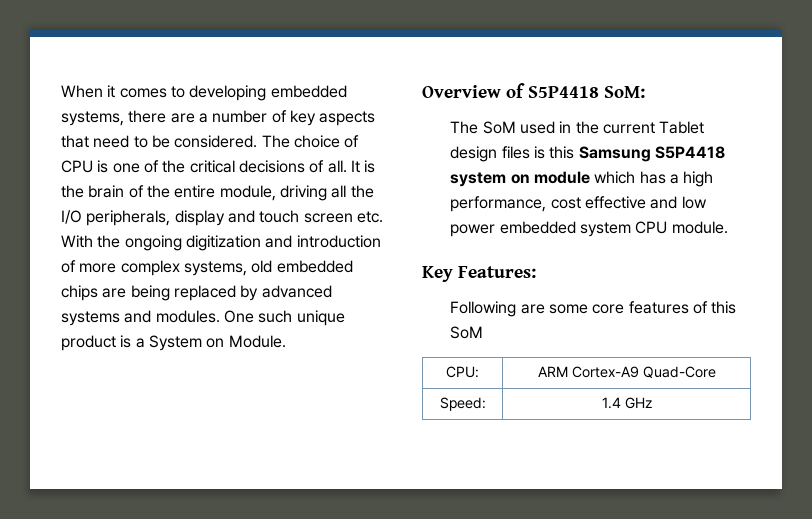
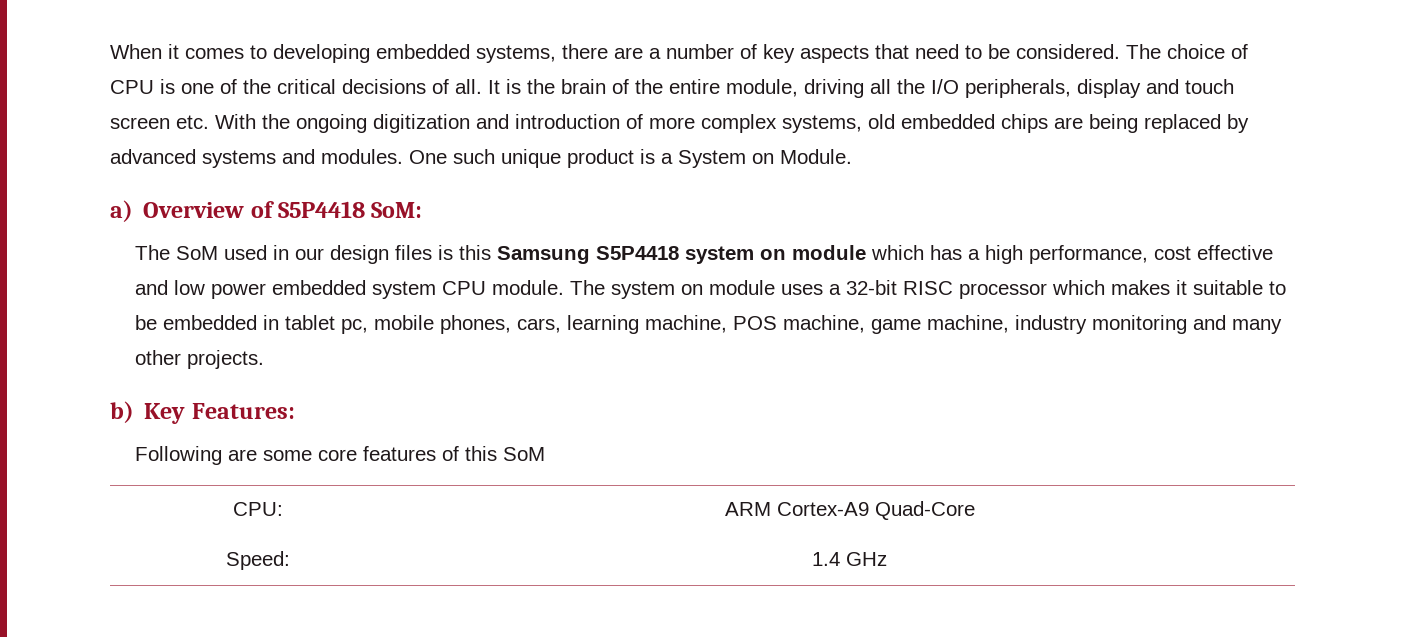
- Overview of S5P4418 SoM:
+ a) Overview of S5P4418 SoM:
- The SoM used in the current Tablet design files is this Samsung S5P4418 system on module which has a high performance, cost effective and low power embedded system CPU module.
- Key Features:
+ The SoM used in our design files is this Samsung S5P4418 system on module which has a high performance, cost effective and low power embedded system CPU module. The system on module uses a 32-bit RISC processor which makes it suitable to be embedded in tablet pc, mobile phones, cars, learning machine, POS machine, game machine, industry monitoring and many other projects.
+ b) Key Features:

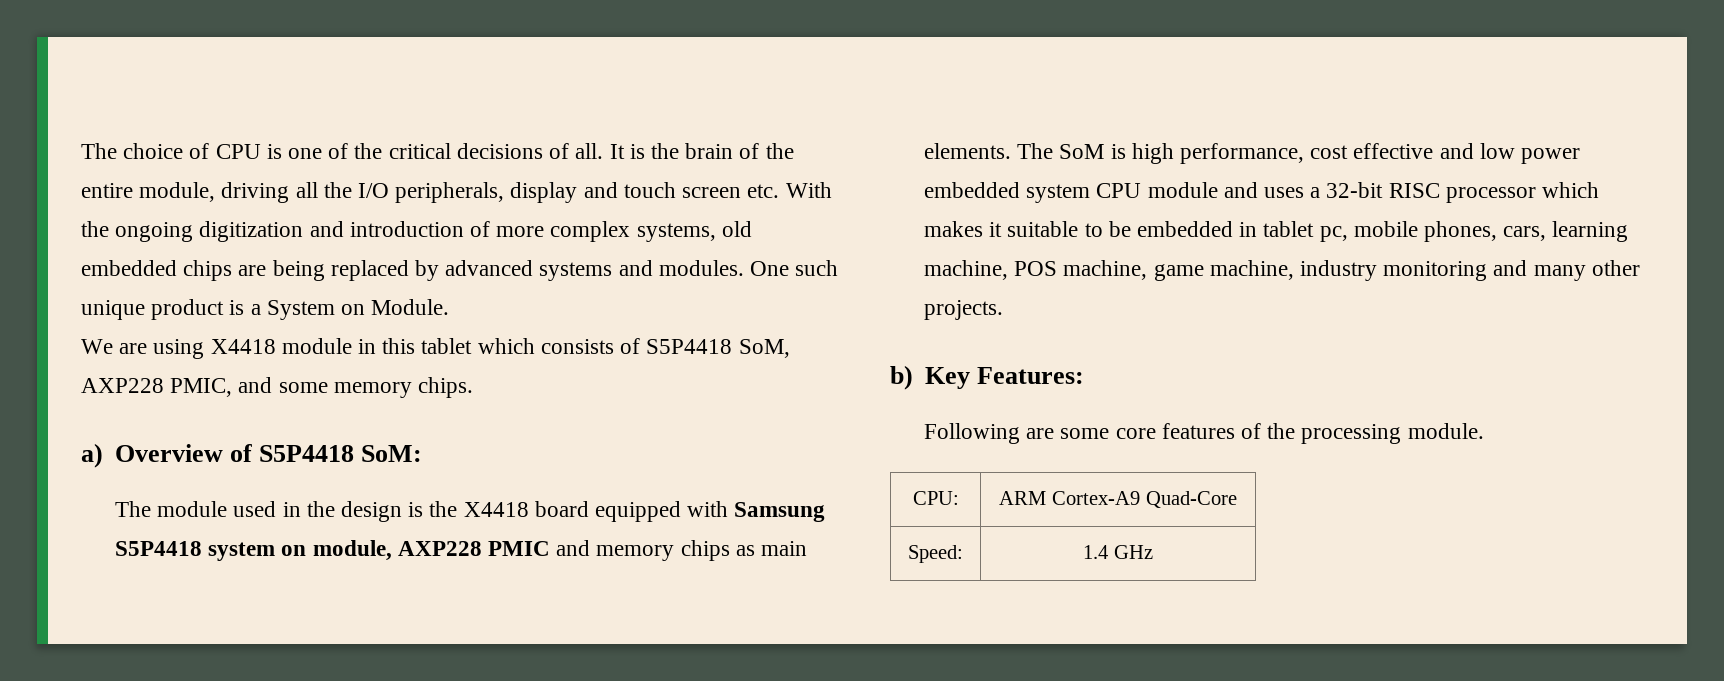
- When it comes to developing embedded systems, there are a number of key aspects that need to be considered.
+ We are using X4418 module in this tablet which consists of S5P4418 SoM, AXP228 PMIC, and some memory chips.
- The SoM used in our design files is this Samsung S5P4418 system on module which has a high performance, cost effective and low power embedded system CPU module. The system on module uses a 32-bit RISC processor which makes it suitable to be embedded in tablet pc, mobile phones, cars, learning machine, POS machine, game machine, industry monitoring and many other projects.
+ The module used in the design is the X4418 board equipped with Samsung S5P4418 system on module, AXP228 PMIC and memory chips as main elements. The SoM is high performance, cost effective and low power embedded system CPU module and uses a 32-bit RISC processor which makes it suitable to be embedded in tablet pc, mobile phones, cars, learning machine, POS machine, game machine, industry monitoring and many other projects.
- Following are some core features of this SoM
+ Following are some core features of the processing module.

